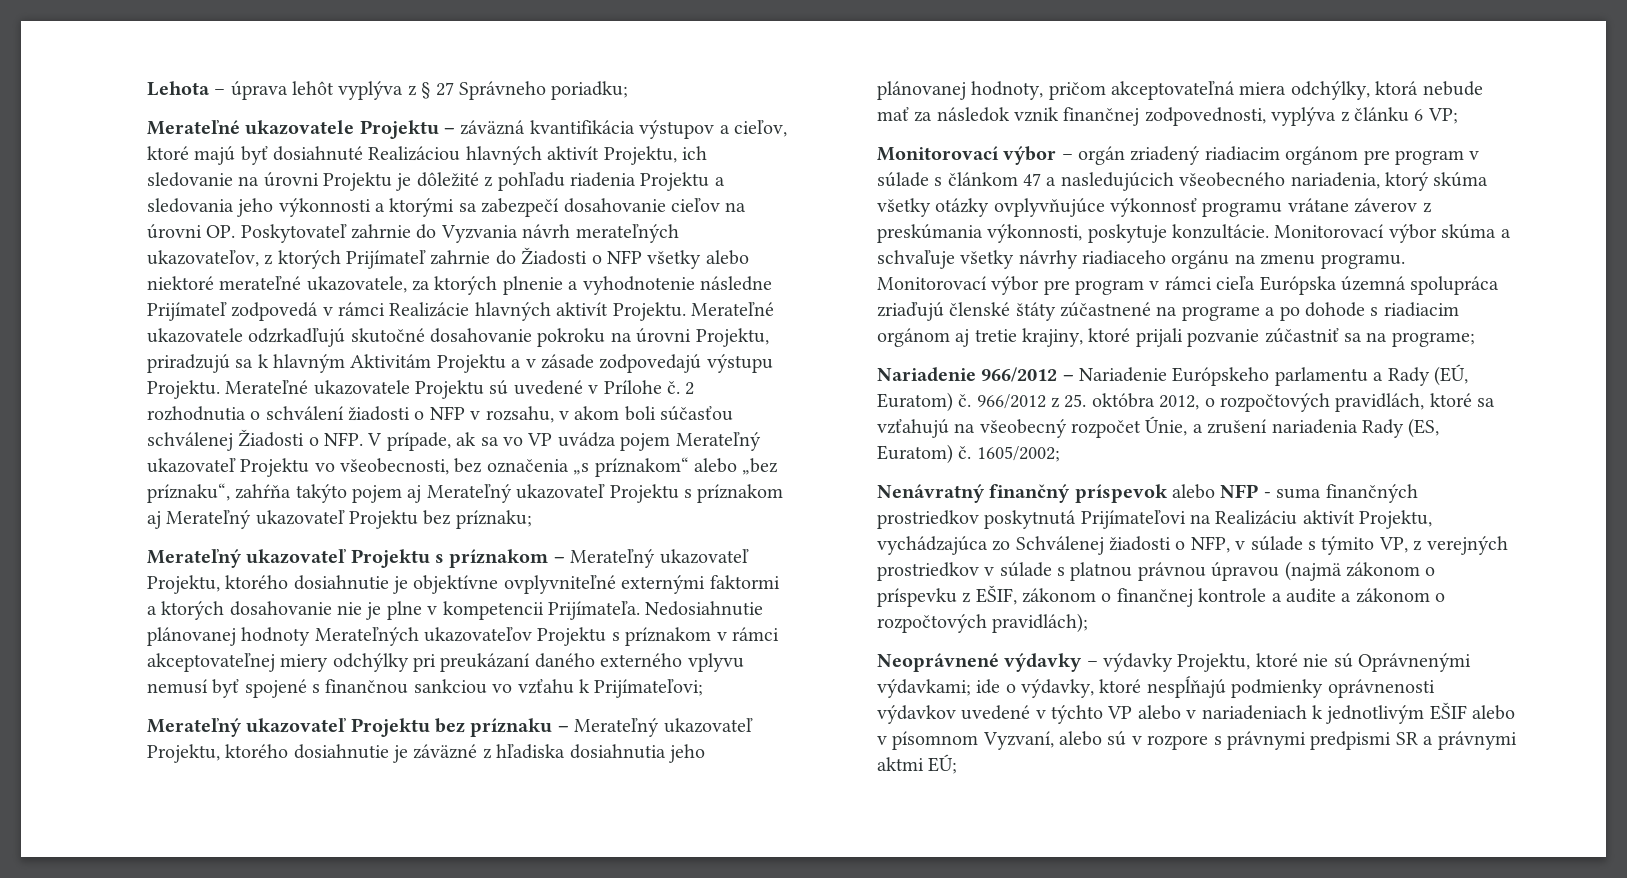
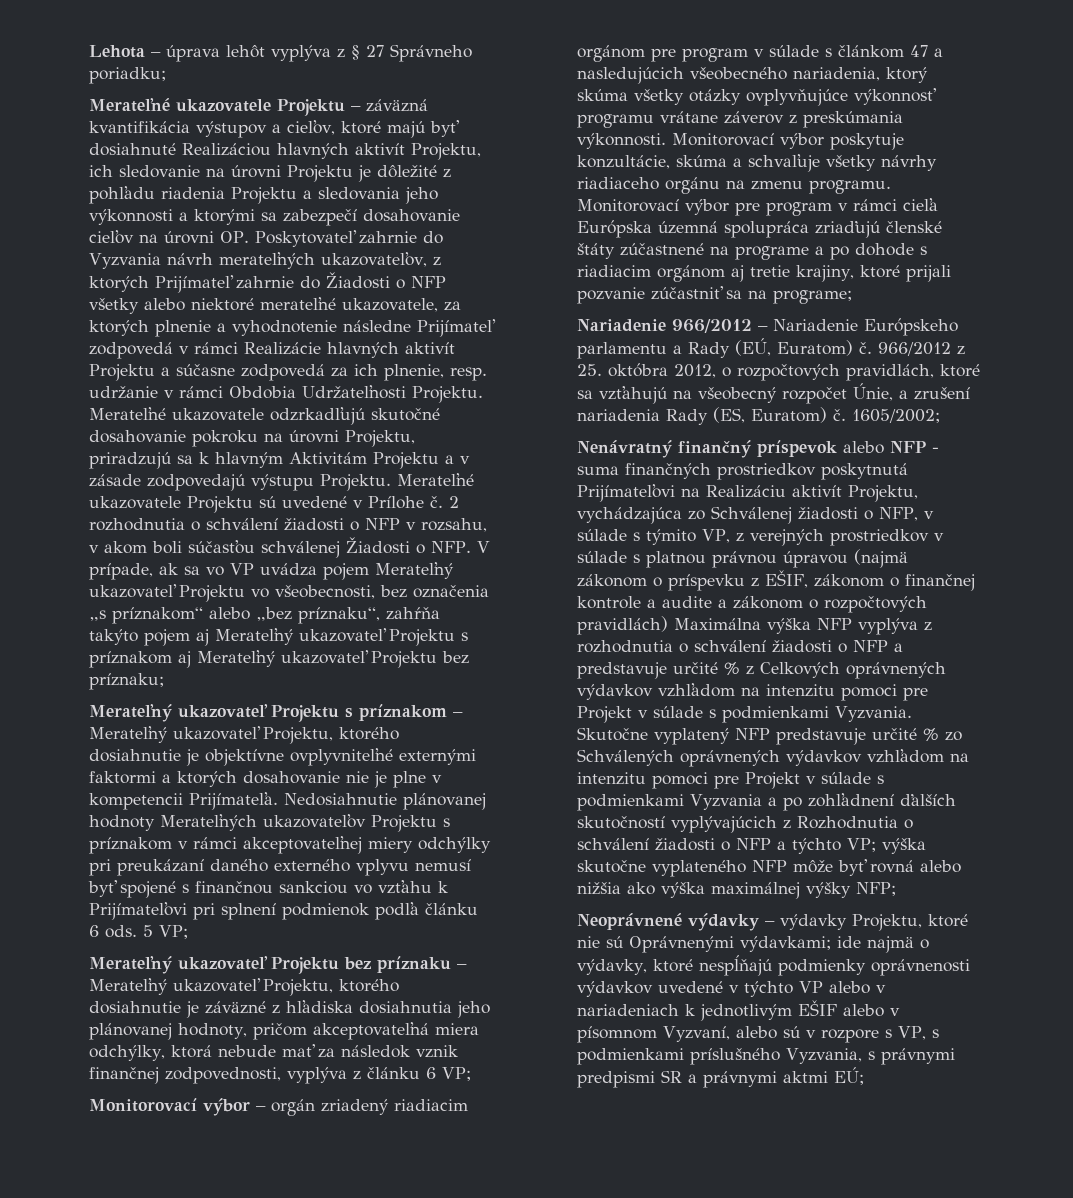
- Merateľné ukazovatele Projektu – záväzná kvantifikácia výstupov a cieľov, ktoré majú byť dosiahnuté Realizáciou hlavných aktivít Projektu, ich sledovanie na úrovni Projektu je dôležité z pohľadu riadenia Projektu a sledovania jeho výkonnosti a ktorými sa zabezpečí dosahovanie cieľov na úrovni OP. Poskytovateľ zahrnie do Vyzvania návrh merateľných ukazovateľov, z ktorých Prijímateľ zahrnie do Žiadosti o NFP všetky alebo niektoré merateľné ukazovatele, za ktorých plnenie a vyhodnotenie následne Prijímateľ zodpovedá v rámci Realizácie hlavných aktivít Projektu.
+ Merateľné ukazovatele Projektu – záväzná kvantifikácia výstupov a cieľov, ktoré majú byť dosiahnuté Realizáciou hlavných aktivít Projektu, ich sledovanie na úrovni Projektu je dôležité z pohľadu riadenia Projektu a sledovania jeho výkonnosti a ktorými sa zabezpečí dosahovanie cieľov na úrovni OP. Poskytovateľ zahrnie do Vyzvania návrh merateľných ukazovateľov, z ktorých Prijímateľ zahrnie do Žiadosti o NFP všetky alebo niektoré merateľné ukazovatele, za ktorých plnenie a vyhodnotenie následne Prijímateľ zodpovedá v rámci Realizácie hlavných aktivít Projektu a súčasne zodpovedá za ich plnenie, resp. udržanie v rámci Obdobia Udržateľnosti Projektu.
- Nedosiahnutie plánovanej hodnoty Merateľných ukazovateľov Projektu s príznakom v rámci akceptovateľnej miery odchýlky pri preukázaní daného externého vplyvu nemusí byť spojené s finančnou sankciou vo vzťahu k Prijímateľovi;
+ Nedosiahnutie plánovanej hodnoty Merateľných ukazovateľov Projektu s príznakom v rámci akceptovateľnej miery odchýlky pri preukázaní daného externého vplyvu nemusí byť spojené s finančnou sankciou vo vzťahu k Prijímateľovi pri splnení podmienok podľa článku 6 ods. 5 VP;
- Monitorovací výbor – orgán zriadený riadiacim orgánom pre program v súlade s článkom 47 a nasledujúcich všeobecného nariadenia, ktorý skúma všetky otázky ovplyvňujúce výkonnosť programu vrátane záverov z preskúmania výkonnosti, poskytuje konzultácie. Monitorovací výbor skúma a schvaľuje všetky návrhy riadiaceho orgánu na zmenu programu.
+ Monitorovací výbor – orgán zriadený riadiacim orgánom pre program v súlade s článkom 47 a nasledujúcich všeobecného nariadenia, ktorý skúma všetky otázky ovplyvňujúce výkonnosť programu vrátane záverov z preskúmania výkonnosti. Monitorovací výbor poskytuje konzultácie, skúma a schvaľuje všetky návrhy riadiaceho orgánu na zmenu programu.
- Nenávratný finančný príspevok alebo NFP - suma finančných prostriedkov poskytnutá Prijímateľovi na Realizáciu aktivít Projektu, vychádzajúca zo Schválenej žiadosti o NFP, v súlade s týmito VP, z verejných prostriedkov v súlade s platnou právnou úpravou (najmä zákonom o príspevku z EŠIF, zákonom o finančnej kontrole a audite a zákonom o rozpočtových pravidlách);
+ Nenávratný finančný príspevok alebo NFP - suma finančných prostriedkov poskytnutá Prijímateľovi na Realizáciu aktivít Projektu, vychádzajúca zo Schválenej žiadosti o NFP, v súlade s týmito VP, z verejných prostriedkov v súlade s platnou právnou úpravou (najmä zákonom o príspevku z EŠIF, zákonom o finančnej kontrole a audite a zákonom o rozpočtových pravidlách) Maximálna výška NFP vyplýva z rozhodnutia o schválení žiadosti o NFP a predstavuje určité % z Celkových oprávnených výdavkov vzhľadom na intenzitu pomoci pre Projekt v súlade s podmienkami Vyzvania. Skutočne vyplatený NFP predstavuje určité % zo Schválených oprávnených výdavkov vzhľadom na intenzitu pomoci pre Projekt v súlade s podmienkami Vyzvania a po zohľadnení ďalších skutočností vyplývajúcich z Rozhodnutia o schválení žiadosti o NFP a týchto VP; výška skutočne vyplateného NFP môže byť rovná alebo nižšia ako výška maximálnej výšky NFP;
- Neoprávnené výdavky – výdavky Projektu, ktoré nie sú Oprávnenými výdavkami; ide o výdavky, ktoré nespĺňajú podmienky oprávnenosti výdavkov uvedené v týchto VP alebo v nariadeniach k jednotlivým EŠIF alebo v písomnom Vyzvaní, alebo sú v rozpore s právnymi predpismi SR a právnymi aktmi EÚ;
+ Neoprávnené výdavky – výdavky Projektu, ktoré nie sú Oprávnenými výdavkami; ide najmä o výdavky, ktoré nespĺňajú podmienky oprávnenosti výdavkov uvedené v týchto VP alebo v nariadeniach k jednotlivým EŠIF alebo v písomnom Vyzvaní, alebo sú v rozpore s VP, s podmienkami príslušného Vyzvania, s právnymi predpismi SR a právnymi aktmi EÚ;

